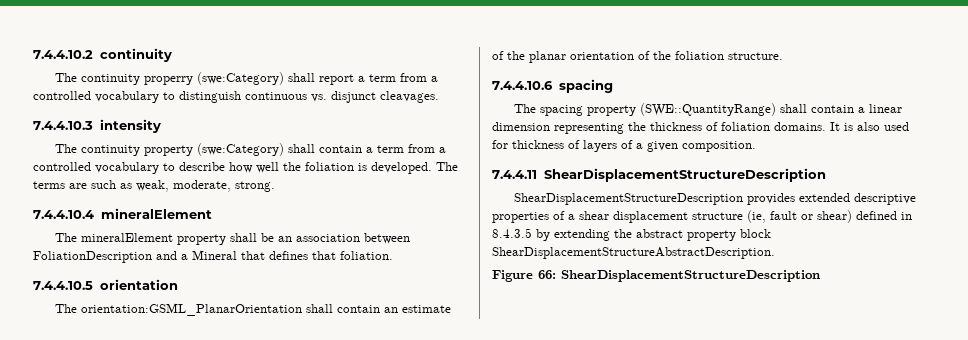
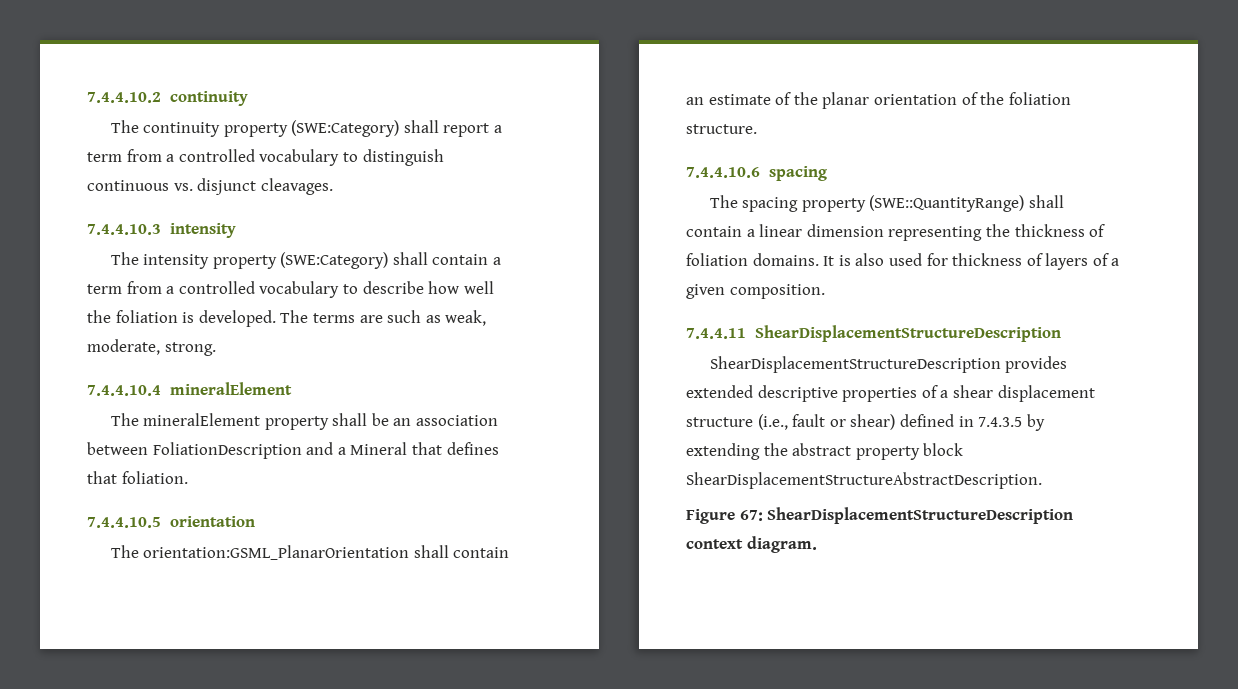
- The continuity properry (swe:Category) shall report a term from a controlled vocabulary to distinguish continuous vs. disjunct cleavages.
+ The continuity property (SWE:Category) shall report a term from a controlled vocabulary to distinguish continuous vs. disjunct cleavages.
- The continuity property (swe:Category) shall contain a term from a controlled vocabulary to describe how well the foliation is developed.
+ The intensity property (SWE:Category) shall contain a term from a controlled vocabulary to describe how well the foliation is developed.
- ShearDisplacementStructureDescription provides extended descriptive properties of a shear displacement structure (ie, fault or shear) defined in 8.4.3.5 by extending the abstract property block ShearDisplacementStructureAbstractDescription.
+ ShearDisplacementStructureDescription provides extended descriptive properties of a shear displacement structure (i.e., fault or shear) defined in 7.4.3.5 by extending the abstract property block ShearDisplacementStructureAbstractDescription.
- Figure 66: ShearDisplacementStructureDescription
+ Figure 67: ShearDisplacementStructureDescription context diagram.

